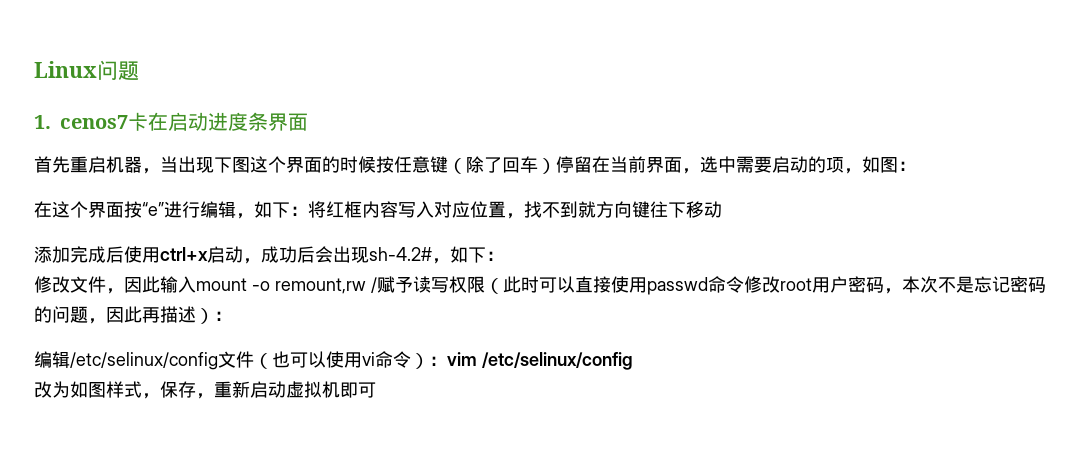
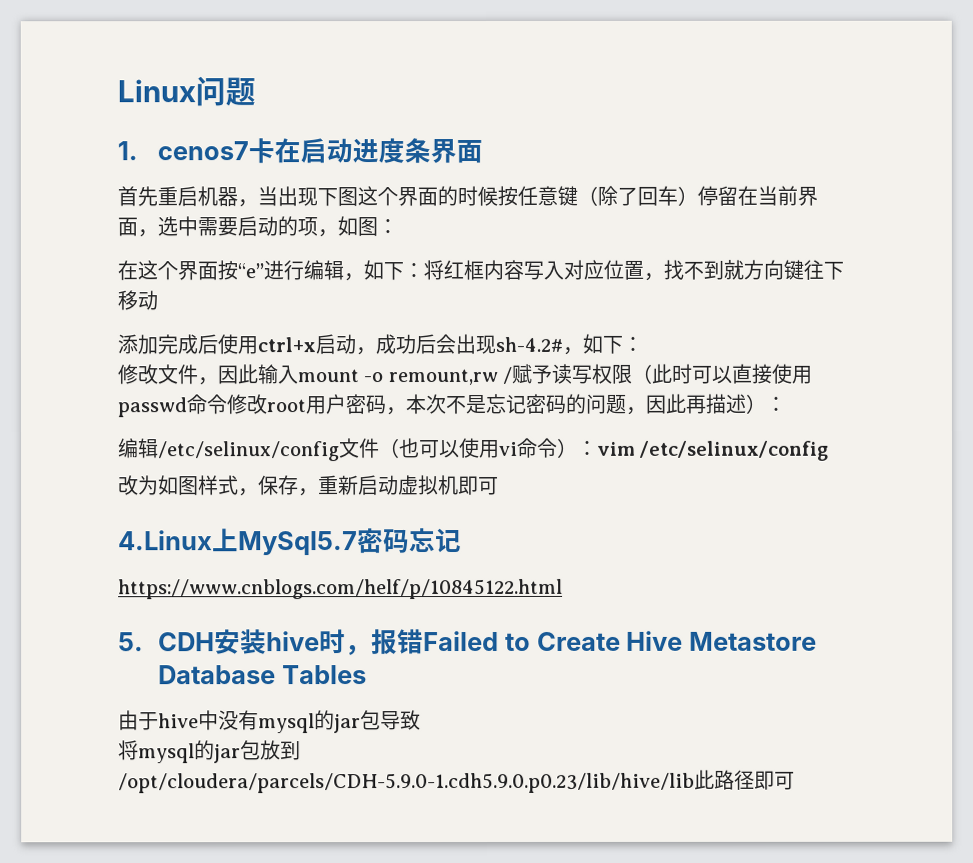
+ 4.Linux上MySql5.7密码忘记
+ https://www.cnblogs.com/helf/p/10845122.html
+ 5. CDH安装hive时，报错Failed to Create Hive Metastore Database Tables
+ 由于hive中没有mysql的jar包导致
+ 将mysql的jar包放到/opt/cloudera/parcels/CDH-5.9.0-1.cdh5.9.0.p0.23/lib/hive/lib此路径即可

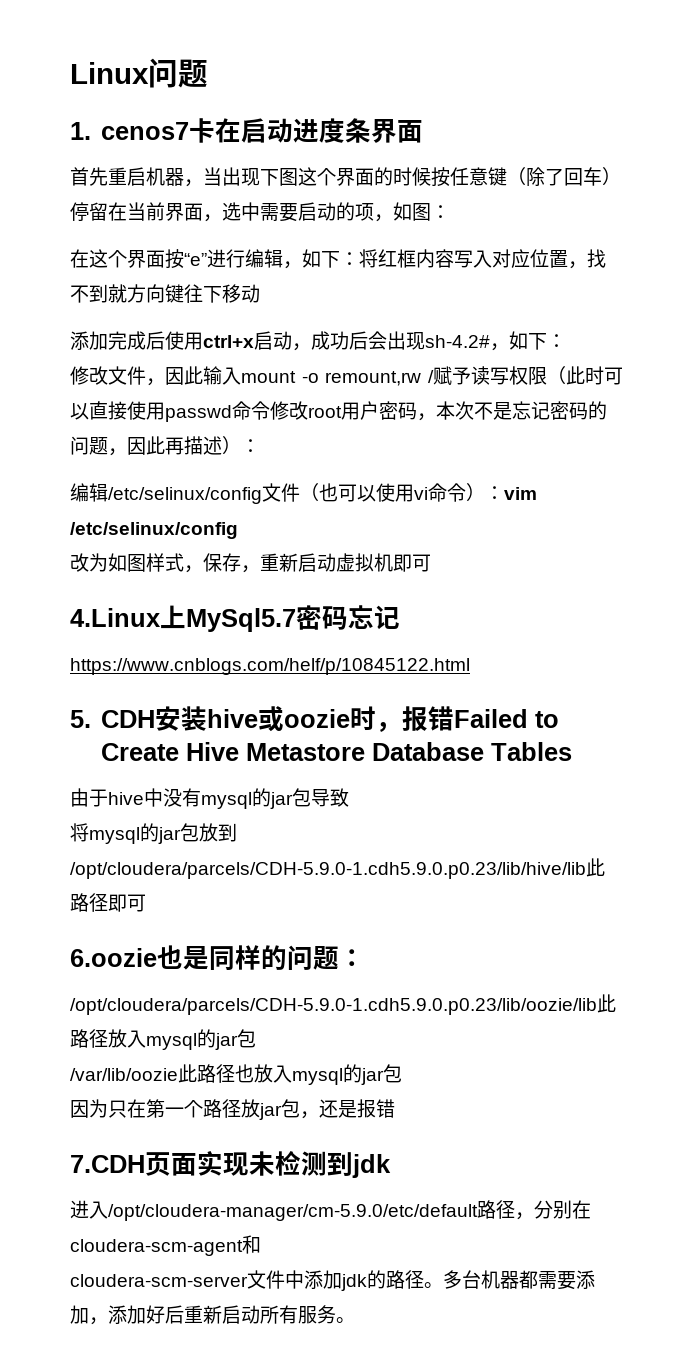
- 5. CDH安装hive时，报错Failed to Create Hive Metastore Database Tables
+ 5. CDH安装hive或oozie时，报错Failed to Create Hive Metastore Database Tables
+ 6.oozie也是同样的问题：
+ /opt/cloudera/parcels/CDH-5.9.0-1.cdh5.9.0.p0.23/lib/oozie/lib此路径放入mysql的jar包
+ /var/lib/oozie此路径也放入mysql的jar包
+ 因为只在第一个路径放jar包，还是报错
+ 7.CDH页面实现未检测到jdk
+ 进入/opt/cloudera-manager/cm-5.9.0/etc/default路径，分别在cloudera-scm-agent和
+ cloudera-scm-server文件中添加jdk的路径。多台机器都需要添加，添加好后重新启动所有服务。

